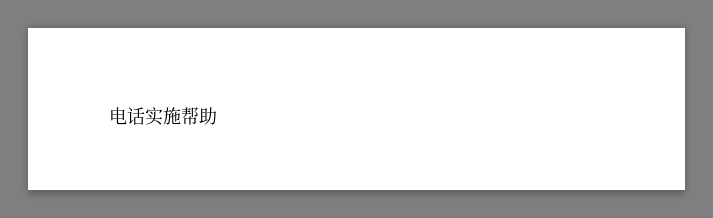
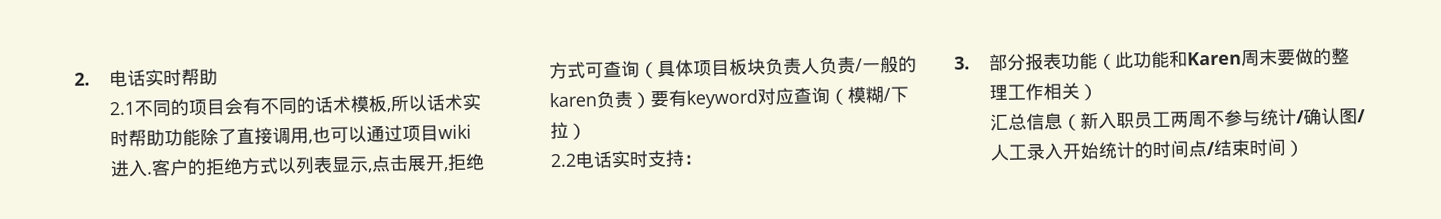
- 电话实施帮助
+ 2.电话实时帮助
+ 2.1不同的项目会有不同的话术模板,所以话术实时帮助功能除了直接调用,也可以通过项目wiki进入.客户的拒绝方式以列表显示,点击展开,拒绝方式可查询（具体项目板块负责人负责/一般的karen负责）要有keyword对应查询（模糊/下拉）
+ 2.2电话实时支持：
+ 3.部分报表功能（此功能和Karen周末要做的整理工作相关）
+ 汇总信息（新入职员工两周不参与统计/确认图/人工录入开始统计的时间点/结束时间）

